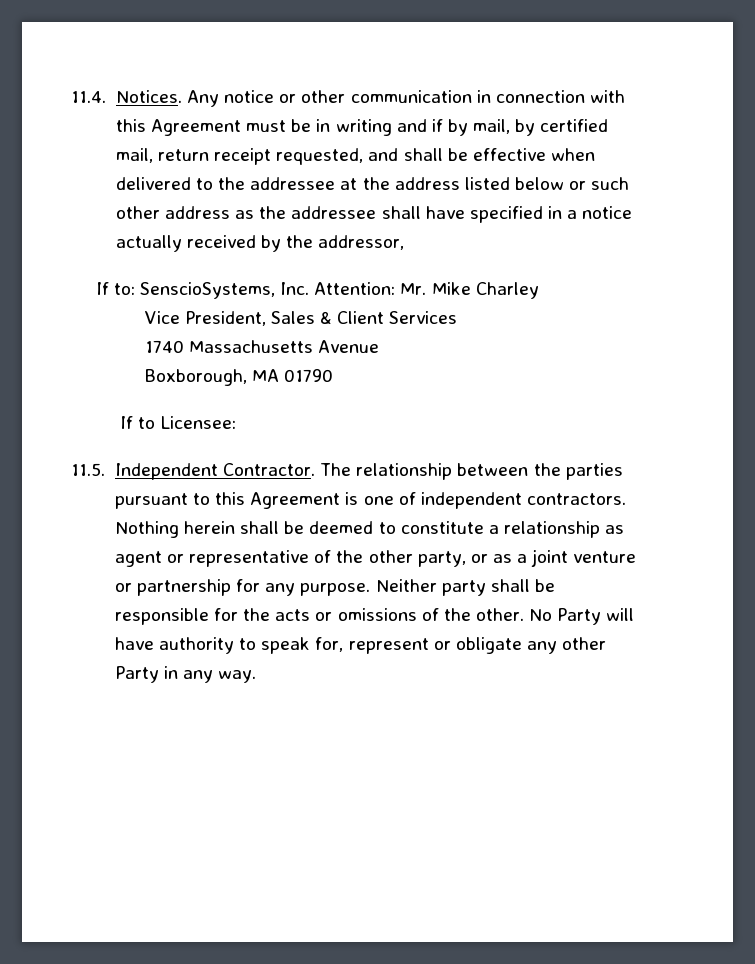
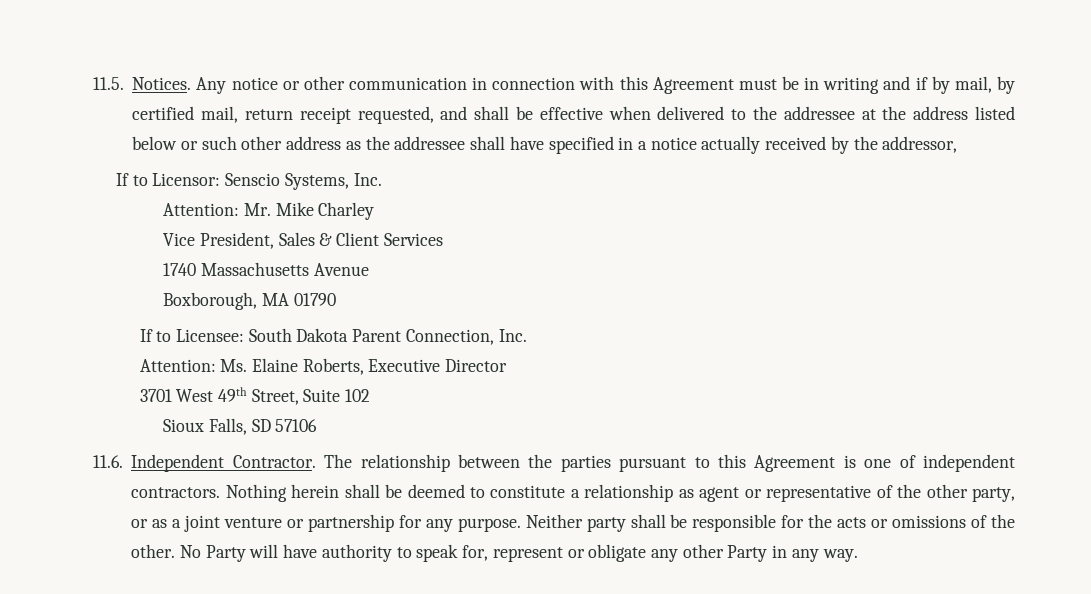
- 11.4. Notices.
+ 11.5. Notices.
- If to: SenscioSystems, Inc. Attention: Mr. Mike Charley
+ If to Licensor: Senscio Systems, Inc.
+ Attention: Mr. Mike Charley
- If to Licensee:
- 11.5. Independent Contractor.
+ If to Licensee: South Dakota Parent Connection, Inc.
+ Attention: Ms. Elaine Roberts, Executive Director
+ 3701 West 49th Street, Suite 102
+ Sioux Falls, SD 57106
+ 11.6. Independent Contractor.

